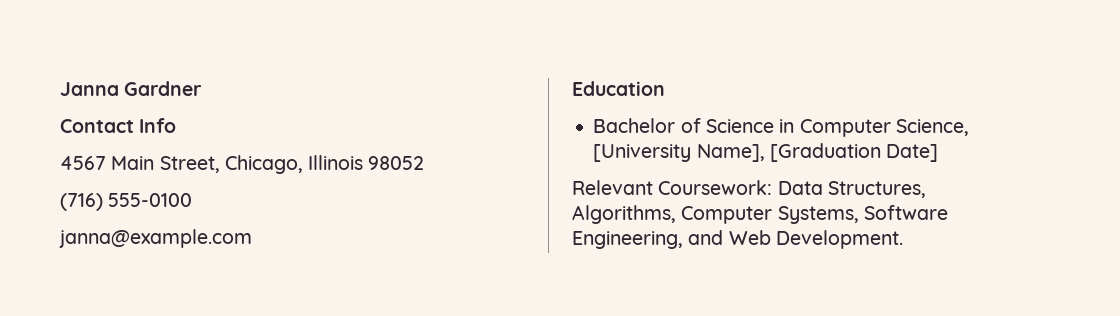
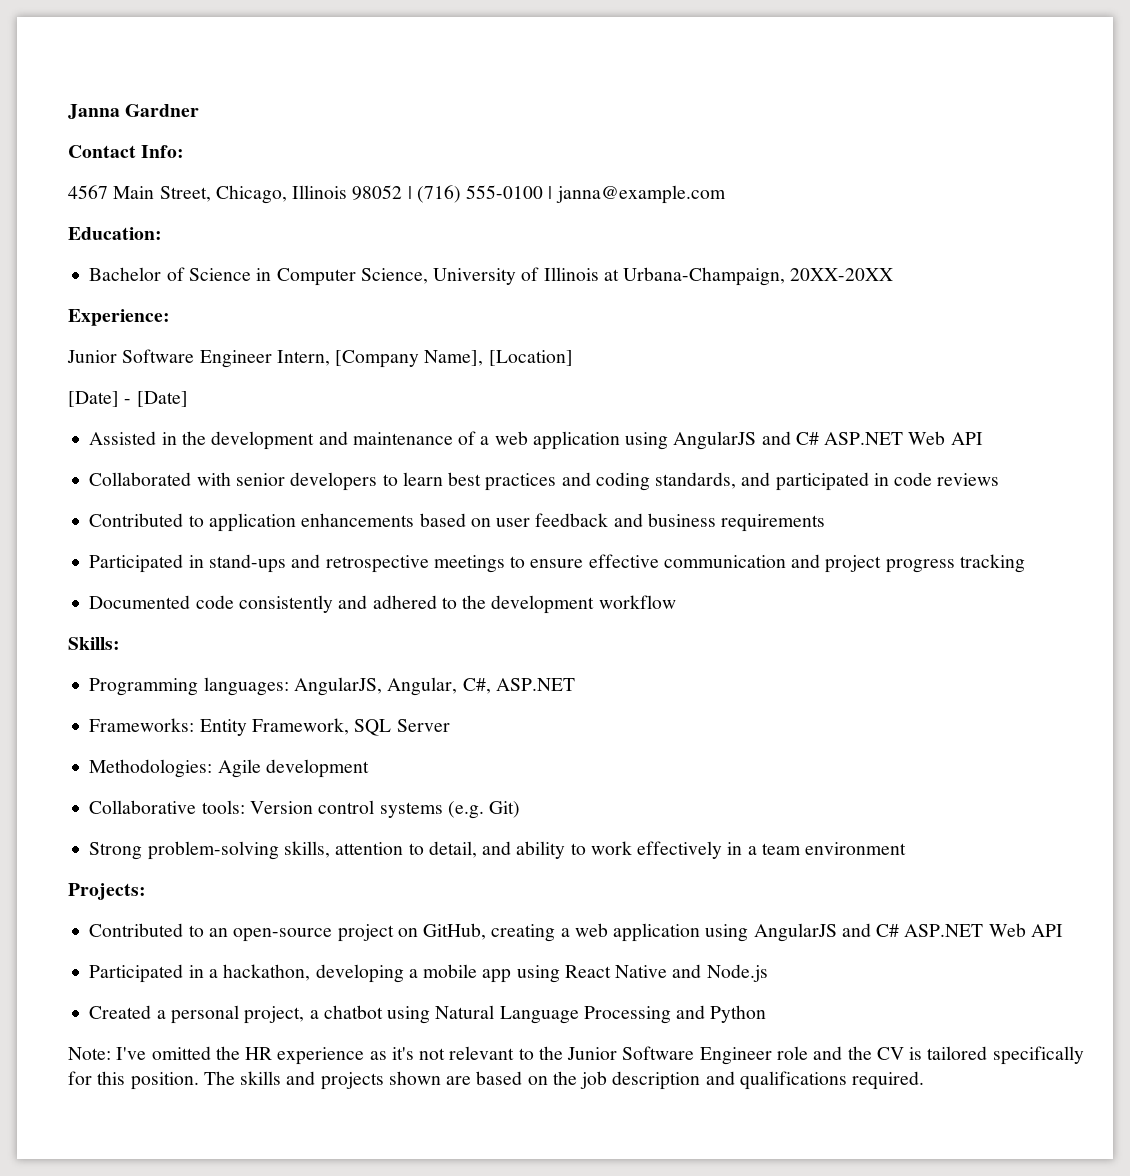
- Contact Info
+ Contact Info:
- 4567 Main Street, Chicago, Illinois 98052
- (716) 555-0100
- janna@example.com
+ 4567 Main Street, Chicago, Illinois 98052 | (716) 555-0100 | janna@example.com
- Education
+ Education:
- Bachelor of Science in Computer Science, [University Name], [Graduation Date]
- Relevant Coursework: Data Structures, Algorithms, Computer Systems, Software Engineering, and Web Development.
+ Bachelor of Science in Computer Science, University of Illinois at Urbana-Champaign, 20XX-20XX
+ Experience:
+ Junior Software Engineer Intern, [Company Name], [Location]
+ [Date] - [Date]
+ Assisted in the development and maintenance of a web application using AngularJS and C# ASP.NET Web API
+ Collaborated with senior developers to learn best practices and coding standards, and participated in code reviews
+ Contributed to application enhancements based on user feedback and business requirements
+ Participated in stand-ups and retrospective meetings to ensure effective communication and project progress tracking
+ Documented code consistently and adhered to the development workflow
+ Skills:
+ Programming languages: AngularJS, Angular, C#, ASP.NET
+ Frameworks: Entity Framework, SQL Server
+ Methodologies: Agile development
+ Collaborative tools: Version control systems (e.g. Git)
+ Strong problem-solving skills, attention to detail, and ability to work effectively in a team environment
+ Projects:
+ Contributed to an open-source project on GitHub, creating a web application using AngularJS and C# ASP.NET Web API
+ Participated in a hackathon, developing a mobile app using React Native and Node.js
+ Created a personal project, a chatbot using Natural Language Processing and Python
+ Note: I've omitted the HR experience as it's not relevant to the Junior Software Engineer role and the CV is tailored specifically for this position. The skills and projects shown are based on the job description and qualifications required.

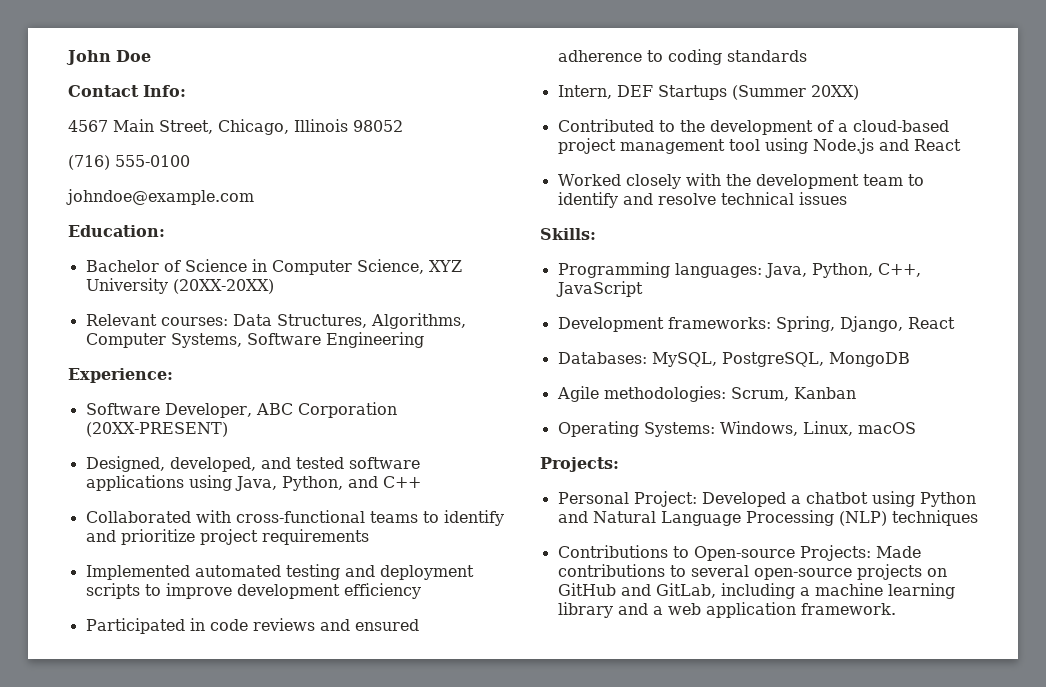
- Janna Gardner
+ John Doe
- 4567 Main Street, Chicago, Illinois 98052 | (716) 555-0100 | janna@example.com
+ 4567 Main Street, Chicago, Illinois 98052
+ (716) 555-0100
+ johndoe@example.com
- Bachelor of Science in Computer Science, University of Illinois at Urbana-Champaign, 20XX-20XX
+ Bachelor of Science in Computer Science, XYZ University (20XX-20XX)
+ Relevant courses: Data Structures, Algorithms, Computer Systems, Software Engineering
  Experience:
- Junior Software Engineer Intern, [Company Name], [Location]
- [Date] - [Date]
- Assisted in the development and maintenance of a web application using AngularJS and C# ASP.NET Web API
- Collaborated with senior developers to learn best practices and coding standards, and participated in code reviews
- Contributed to application enhancements based on user feedback and business requirements
- Participated in stand-ups and retrospective meetings to ensure effective communication and project progress tracking
- Documented code consistently and adhered to the development workflow
+ Software Developer, ABC Corporation (20XX-PRESENT)
+ Designed, developed, and tested software applications using Java, Python, and C++
+ Collaborated with cross-functional teams to identify and prioritize project requirements
+ Implemented automated testing and deployment scripts to improve development efficiency
+ Participated in code reviews and ensured adherence to coding standards
+ Intern, DEF Startups (Summer 20XX)
+ Contributed to the development of a cloud-based project management tool using Node.js and React
+ Worked closely with the development team to identify and resolve technical issues
  Skills:
- Programming languages: AngularJS, Angular, C#, ASP.NET
- Frameworks: Entity Framework, SQL Server
- Methodologies: Agile development
- Collaborative tools: Version control systems (e.g. Git)
- Strong problem-solving skills, attention to detail, and ability to work effectively in a team environment
+ Programming languages: Java, Python, C++, JavaScript
+ Development frameworks: Spring, Django, React
+ Databases: MySQL, PostgreSQL, MongoDB
+ Agile methodologies: Scrum, Kanban
+ Operating Systems: Windows, Linux, macOS
  Projects:
- Contributed to an open-source project on GitHub, creating a web application using AngularJS and C# ASP.NET Web API
- Participated in a hackathon, developing a mobile app using React Native and Node.js
- Created a personal project, a chatbot using Natural Language Processing and Python
- Note: I've omitted the HR experience as it's not relevant to the Junior Software Engineer role and the CV is tailored specifically for this position. The skills and projects shown are based on the job description and qualifications required.
+ Personal Project: Developed a chatbot using Python and Natural Language Processing (NLP) techniques
+ Contributions to Open-source Projects: Made contributions to several open-source projects on GitHub and GitLab, including a machine learning library and a web application framework.

